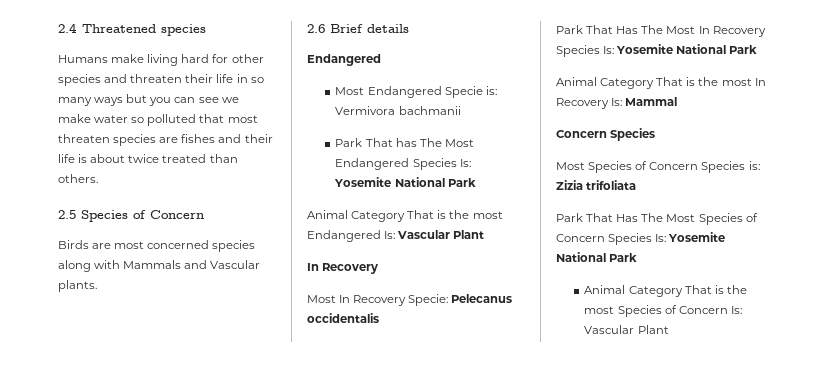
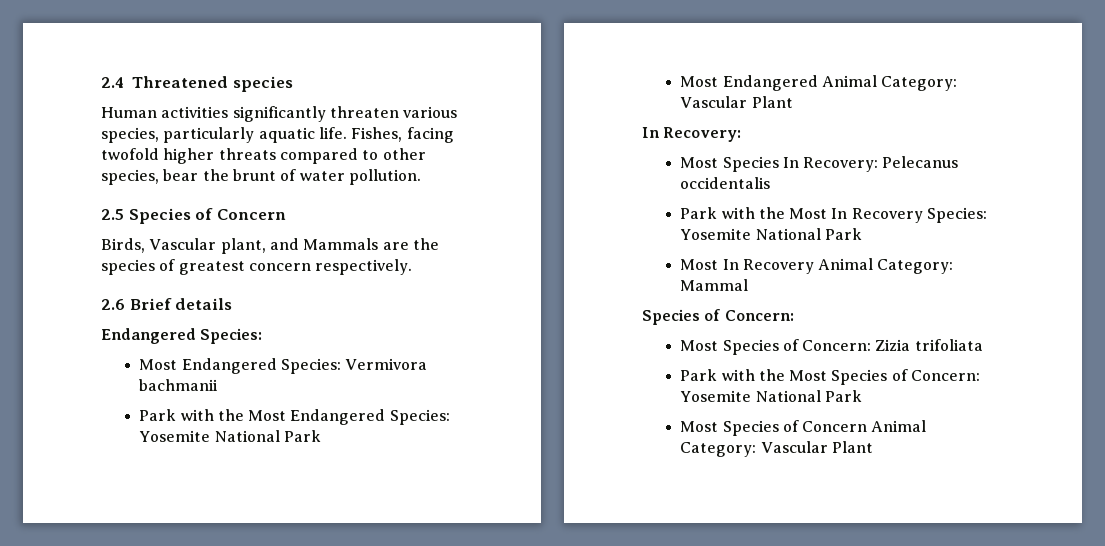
- Humans make living hard for other species and threaten their life in so many ways but you can see we make water so polluted that most threaten species are fishes and their life is about twice treated than others.
+ Human activities significantly threaten various species, particularly aquatic life. Fishes, facing twofold higher threats compared to other species, bear the brunt of water pollution.
  2.5 Species of Concern
- Birds are most concerned species along with Mammals and Vascular plants.
+ Birds, Vascular plant, and Mammals are the species of greatest concern respectively.
  2.6 Brief details
- Endangered
- Most Endangered Specie is: Vermivora bachmanii
+ Endangered Species:
+ Most Endangered Species: Vermivora bachmanii
- Park That has The Most Endangered Species Is: Yosemite National Park
- Animal Category That is the most Endangered Is: Vascular Plant
- In Recovery
- Most In Recovery Specie: Pelecanus occidentalis
- Park That Has The Most In Recovery Species Is: Yosemite National Park
- Animal Category That is the most In Recovery Is: Mammal
- Concern Species
- Most Species of Concern Species is: Zizia trifoliata
- Park That Has The Most Species of Concern Species Is: Yosemite National Park
- Animal Category That is the most Species of Concern Is: Vascular Plant
+ Park with the Most Endangered Species: Yosemite National Park
+ Most Endangered Animal Category: Vascular Plant
+ In Recovery:
+ Most Species In Recovery: Pelecanus occidentalis
+ Park with the Most In Recovery Species: Yosemite National Park
+ Most In Recovery Animal Category: Mammal
+ Species of Concern:
+ Most Species of Concern: Zizia trifoliata
+ Park with the Most Species of Concern: Yosemite National Park
+ Most Species of Concern Animal Category: Vascular Plant

